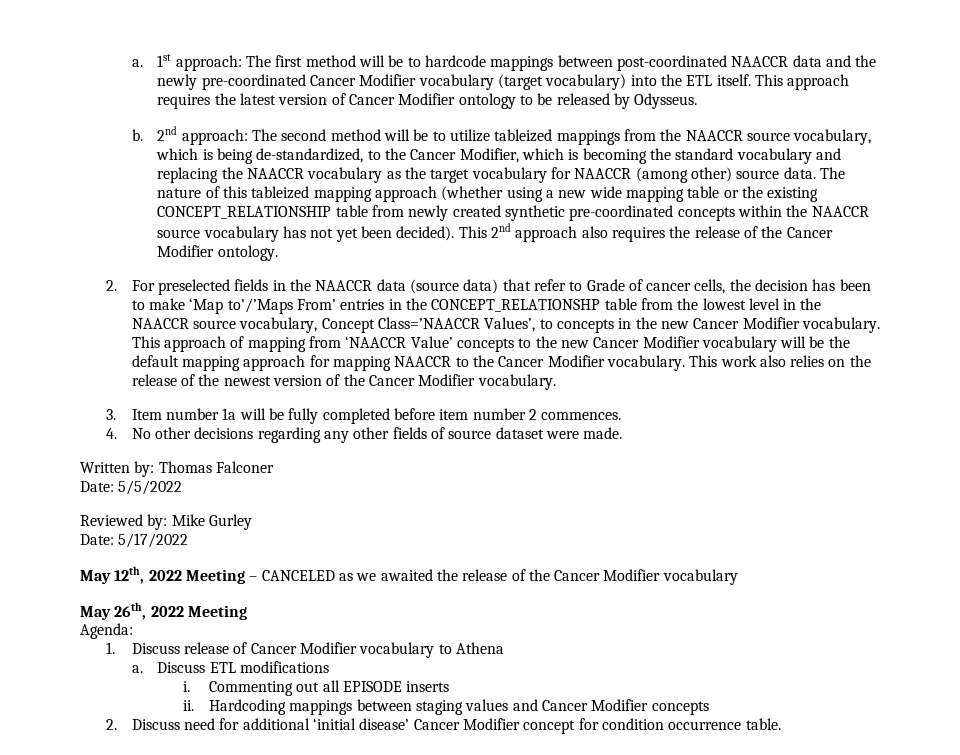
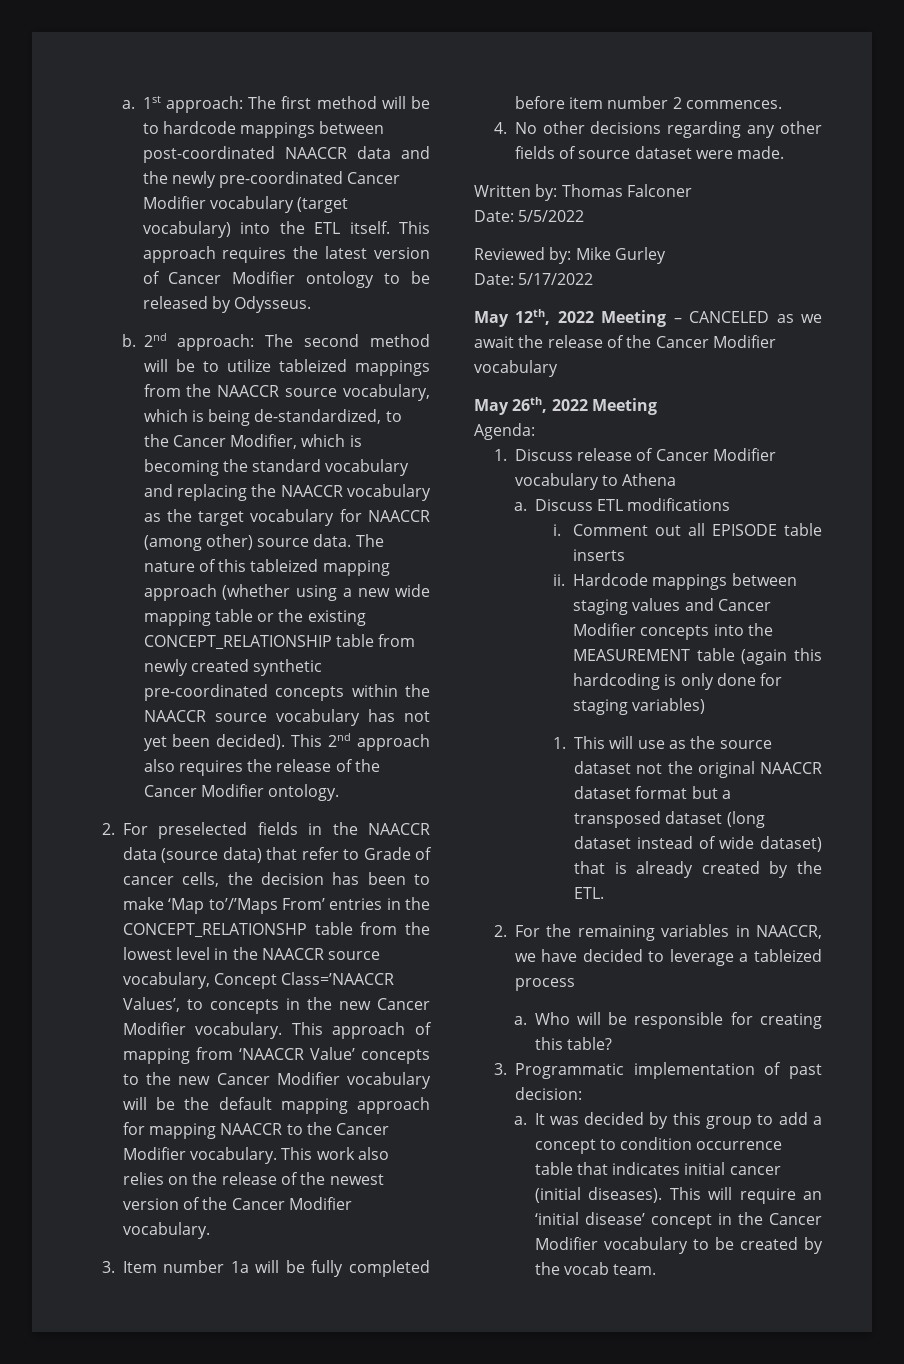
- May 12th, 2022 Meeting – CANCELED as we awaited the release of the Cancer Modifier vocabulary
+ May 12th, 2022 Meeting – CANCELED as we await the release of the Cancer Modifier vocabulary
- Commenting out all EPISODE inserts
+ Comment out all EPISODE table inserts
- Hardcoding mappings between staging values and Cancer Modifier concepts
- 2. Discuss need for additional ‘initial disease’ Cancer Modifier concept for condition occurrence table.
+ Hardcode mappings between staging values and Cancer Modifier concepts into the MEASUREMENT table (again this hardcoding is only done for staging variables)
+ 1. This will use as the source dataset not the original NAACCR dataset format but a transposed dataset (long dataset instead of wide dataset) that is already created by the ETL.
+ 2. For the remaining variables in NAACCR, we have decided to leverage a tableized process
+ a. Who will be responsible for creating this table?
+ 3. Programmatic implementation of past decision:
+ a. It was decided by this group to add a concept to condition occurrence table that indicates initial cancer (initial diseases). This will require an ‘initial disease’ concept in the Cancer Modifier vocabulary to be created by the vocab team.

